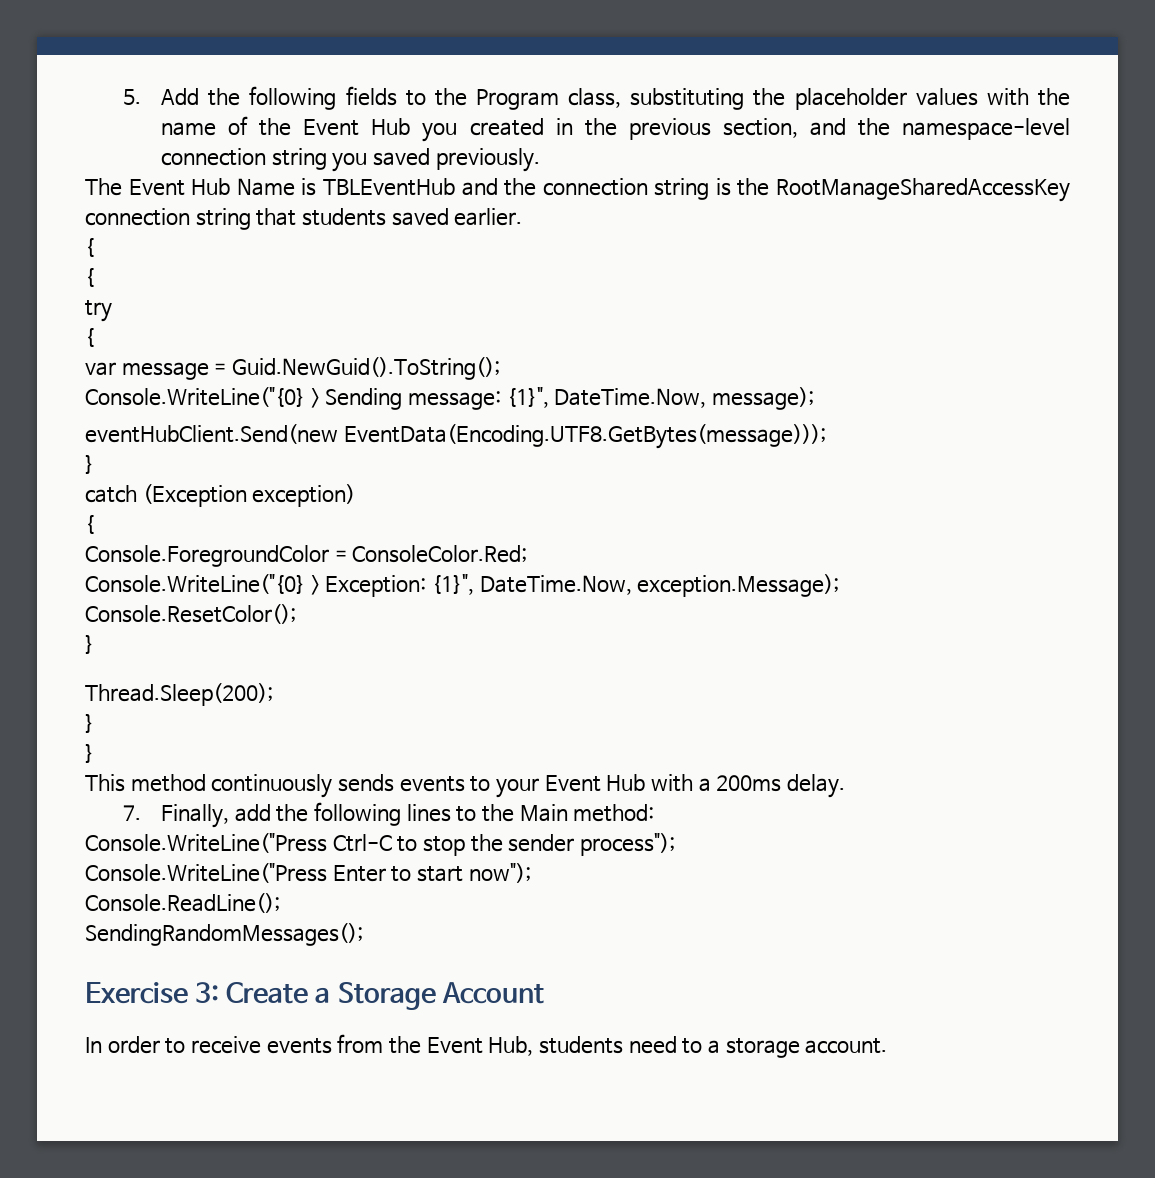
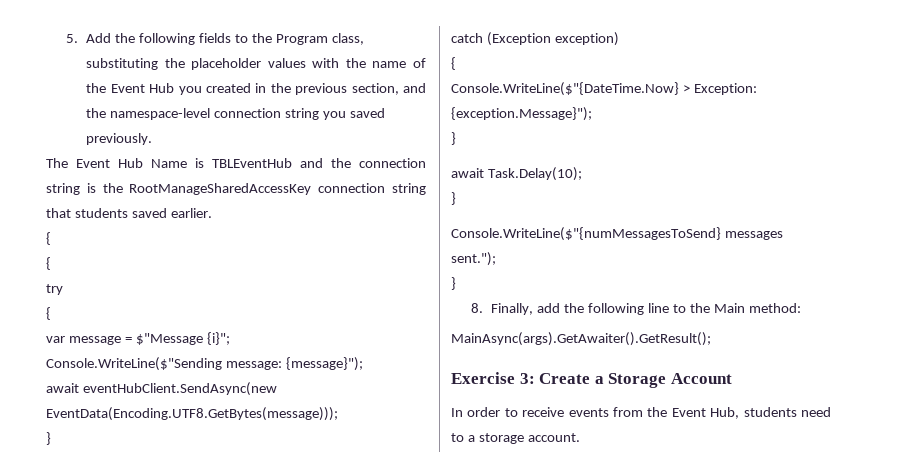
- var message = Guid.NewGuid().ToString();
- Console.WriteLine("{0} > Sending message: {1}", DateTime.Now, message);
- eventHubClient.Send(new EventData(Encoding.UTF8.GetBytes(message)));
+ var message = $"Message {i}";
+ Console.WriteLine($"Sending message: {message}");
+ await eventHubClient.SendAsync(new EventData(Encoding.UTF8.GetBytes(message)));
- Console.ForegroundColor = ConsoleColor.Red;
- Console.WriteLine("{0} > Exception: {1}", DateTime.Now, exception.Message);
- Console.ResetColor();
+ Console.WriteLine($"{DateTime.Now} > Exception: {exception.Message}");
  }
- Thread.Sleep(200);
+ await Task.Delay(10);
  }
+ Console.WriteLine($"{numMessagesToSend} messages sent.");
  }
- This method continuously sends events to your Event Hub with a 200ms delay.
- 7. Finally, add the following lines to the Main method:
+ 8. Finally, add the following line to the Main method:
- Console.WriteLine("Press Ctrl-C to stop the sender process");
- Console.WriteLine("Press Enter to start now");
- Console.ReadLine();
- SendingRandomMessages();
+ MainAsync(args).GetAwaiter().GetResult();

